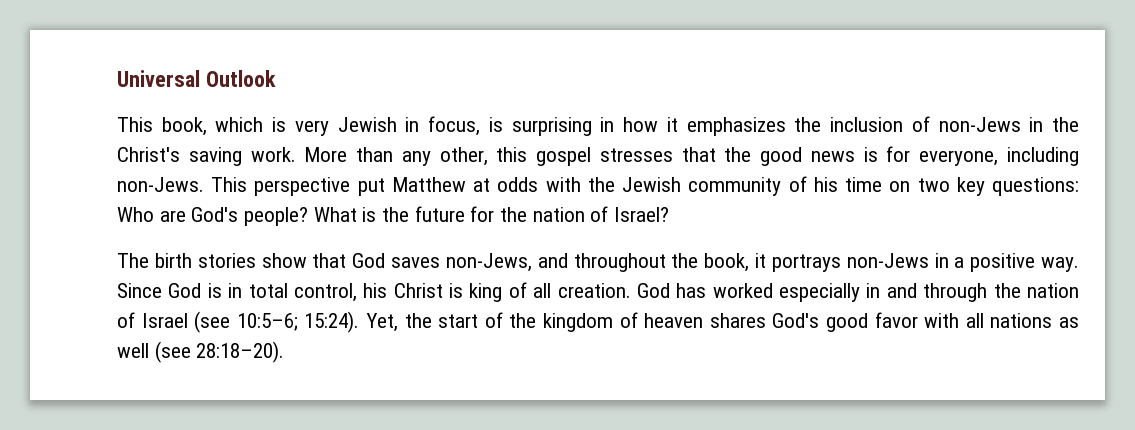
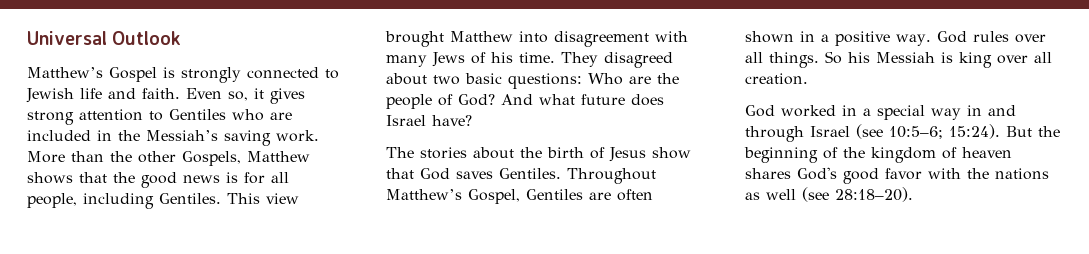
- This book, which is very Jewish in focus, is surprising in how it emphasizes the inclusion of non-Jews in the Christ's saving work.
+ Matthew’s Gospel is strongly connected to Jewish life and faith. Even so, it gives strong attention to Gentiles who are included in the Messiah’s saving work.
- More than any other, this gospel stresses that the good news is for everyone, including non-Jews. This perspective put Matthew at odds with the Jewish community of his time on two key questions: Who are God's people? What is the future for the nation of Israel?
- The birth stories show that God saves non-Jews, and throughout the book, it portrays non-Jews in a positive way. Since God is in total control, his Christ is king of all creation. God has worked especially in and through the nation of Israel (see 10:5–6; 15:24).
+ More than the other Gospels, Matthew shows that the good news is for all people, including Gentiles. This view brought Matthew into disagreement with many Jews of his time. They disagreed about two basic questions: Who are the people of God? And what future does Israel have?
+ The stories about the birth of Jesus show that God saves Gentiles. Throughout Matthew’s Gospel, Gentiles are often shown in a positive way. God rules over all things. So his Messiah is king over all creation.
+ God worked in a special way in and through Israel (see 10:5–6; 15:24).
- Yet, the start of the kingdom of heaven shares God's good favor with all nations as well (see 28:18–20).
+ But the beginning of the kingdom of heaven shares God's good favor with the nations as well (see 28:18–20).

